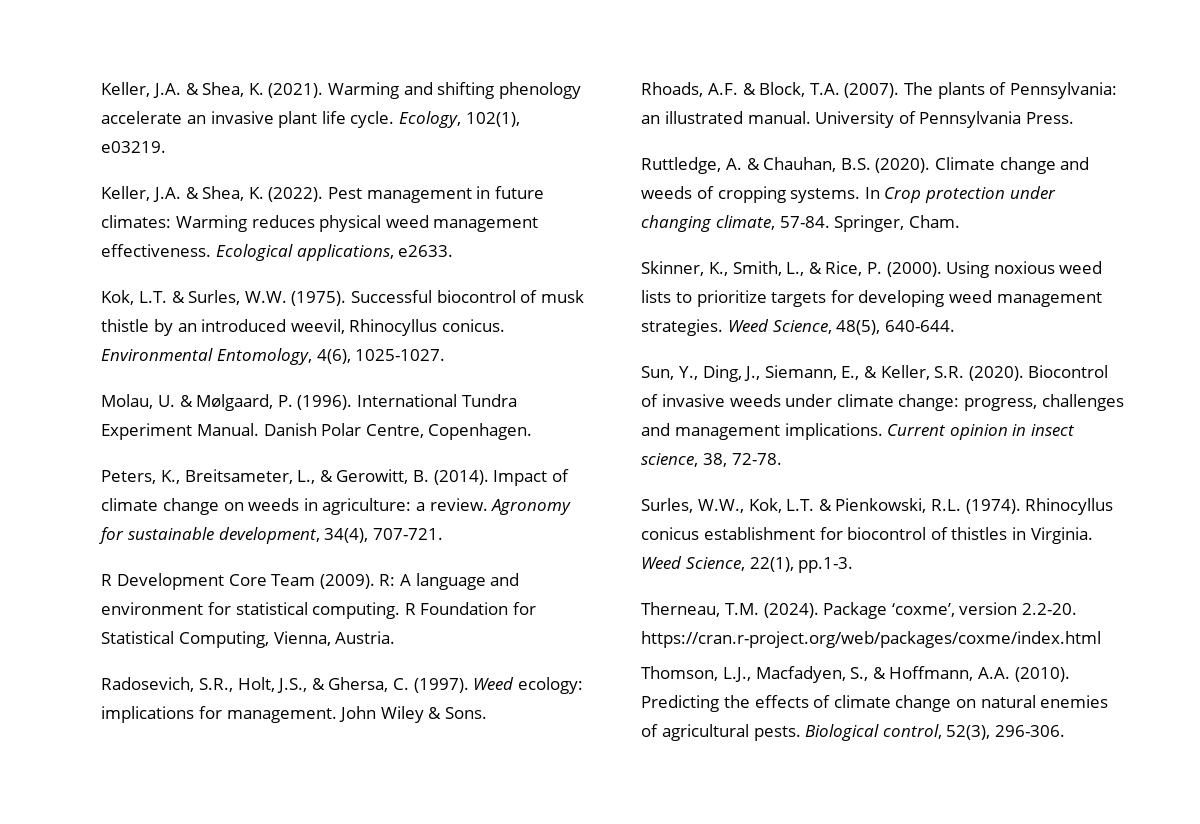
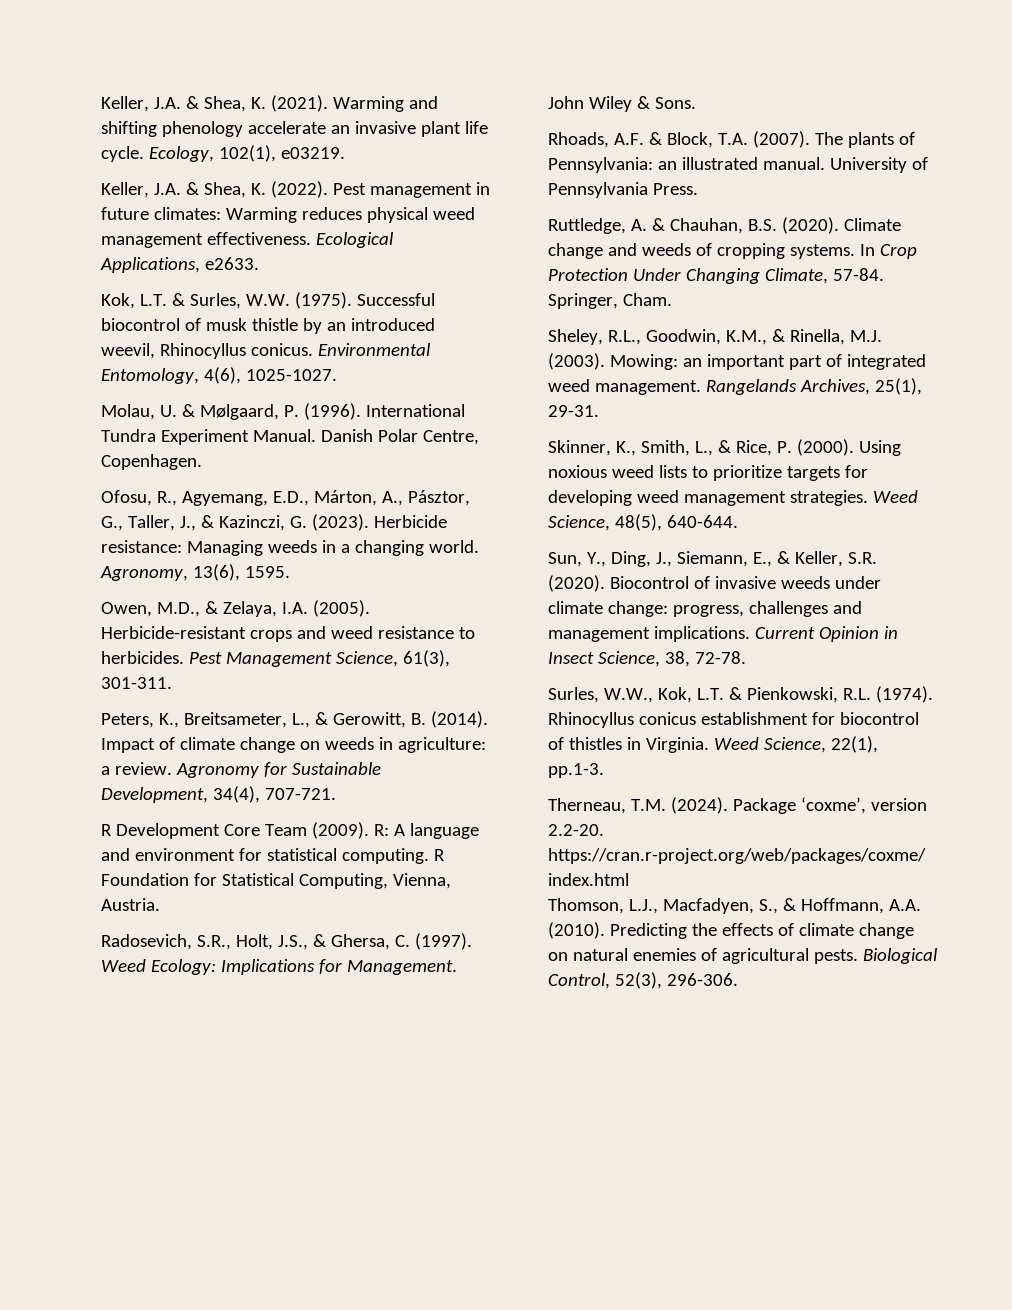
- Ecological applications, e2633.
+ Ecological Applications, e2633.
+ Ofosu, R., Agyemang, E.D., Márton, A., Pásztor, G., Taller, J., & Kazinczi, G. (2023). Herbicide resistance: Managing weeds in a changing world. Agronomy, 13(6), 1595.
+ Owen, M.D., & Zelaya, I.A. (2005). Herbicide‐resistant crops and weed resistance to herbicides. Pest Management Science, 61(3), 301-311.
- Agronomy for sustainable development, 34(4), 707-721.
+ Agronomy for Sustainable Development, 34(4), 707-721.
- Weed ecology: implications for management.
+ Weed Ecology: Implications for Management.
- In Crop protection under changing climate, 57-84.
+ In Crop Protection Under Changing Climate, 57-84.
+ Sheley, R.L., Goodwin, K.M., & Rinella, M.J. (2003). Mowing: an important part of integrated weed management. Rangelands Archives, 25(1), 29-31.
- Current opinion in insect science, 38, 72-78.
+ Current Opinion in Insect Science, 38, 72-78.
- Biological control, 52(3), 296-306.
+ Biological Control, 52(3), 296-306.

